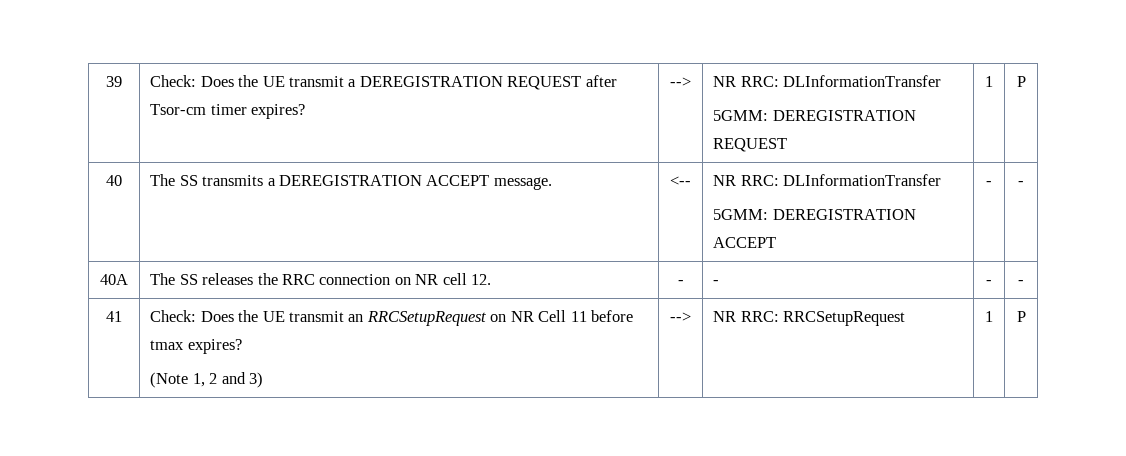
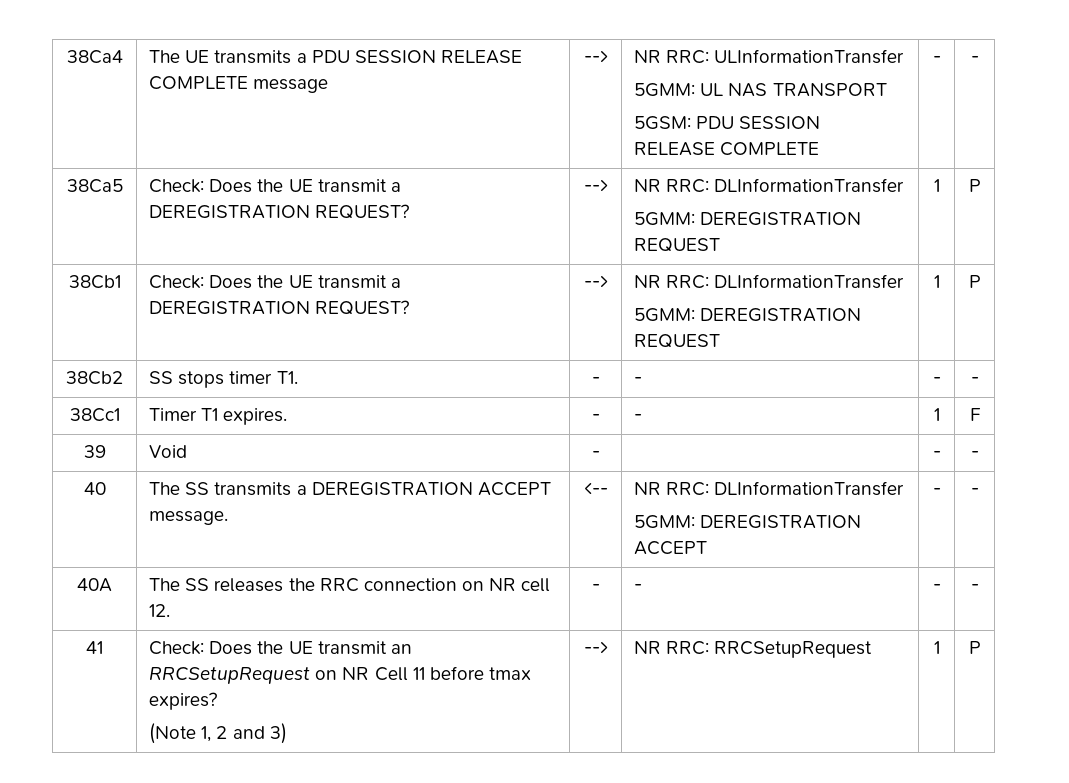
- 39 | Check: Does the UE transmit a DEREGISTRATION REQUEST after Tsor-cm timer expires? | --> | NR RRC: DLInformationTransfer
+ 38Ca4 | The UE transmits a PDU SESSION RELEASE COMPLETE message | --> | NR RRC: ULInformationTransfer
+ 5GMM: UL NAS TRANSPORT
+ 5GSM: PDU SESSION RELEASE COMPLETE | - | -
+ 38Ca5 | Check: Does the UE transmit a DEREGISTRATION REQUEST? | --> | NR RRC: DLInformationTransfer
  5GMM: DEREGISTRATION REQUEST | 1 | P
+ 38Cb1 | Check: Does the UE transmit a DEREGISTRATION REQUEST? | --> | NR RRC: DLInformationTransfer
+ 5GMM: DEREGISTRATION REQUEST | 1 | P
+ 38Cb2 | SS stops timer T1. | - | - | - | -
+ 38Cc1 | Timer T1 expires. | - | - | 1 | F
+ 39 | Void | - | | - | -

